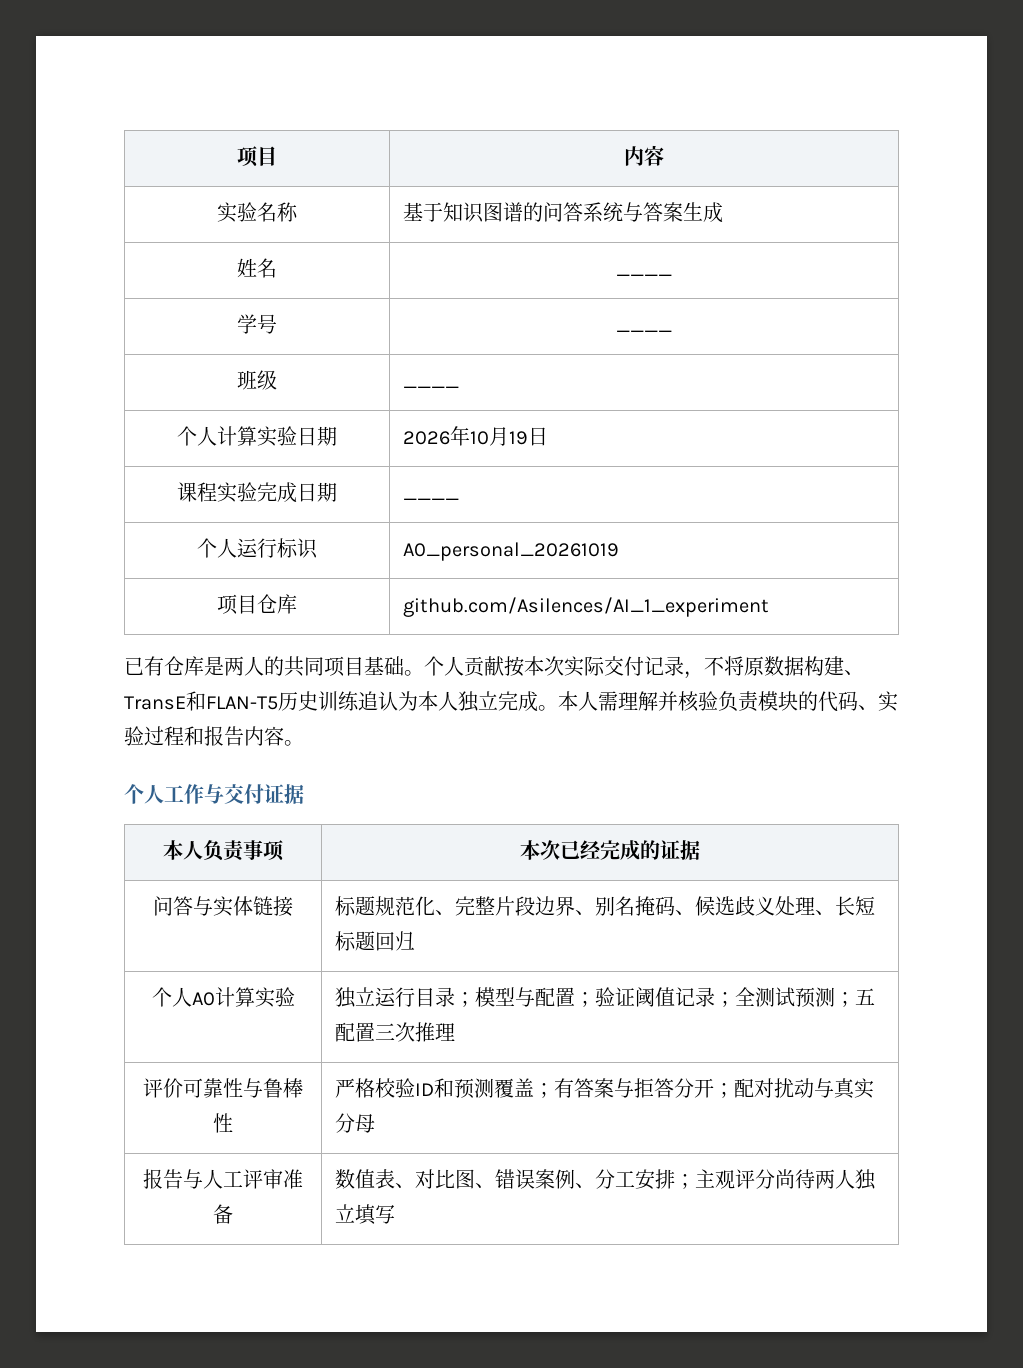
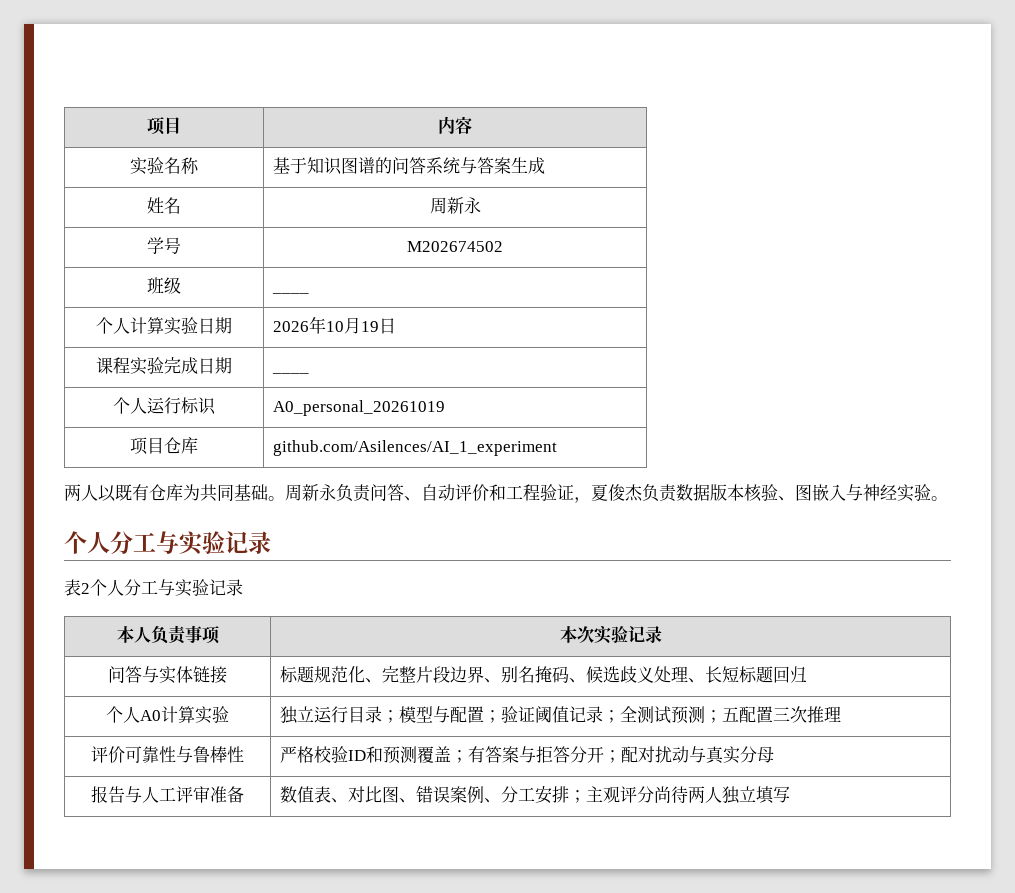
- 姓名 | ____
+ 姓名 | 周新永
- 学号 | ____
+ 学号 | M202674502
- 已有仓库是两人的共同项目基础。个人贡献按本次实际交付记录，不将原数据构建、TransE和FLAN-T5历史训练追认为本人独立完成。本人需理解并核验负责模块的代码、实验过程和报告内容。
- 个人工作与交付证据
+ 两人以既有仓库为共同基础。周新永负责问答、自动评价和工程验证，夏俊杰负责数据版本核验、图嵌入与神经实验。
+ 个人分工与实验记录
+ 表2个人分工与实验记录
- 本人负责事项 | 本次已经完成的证据
+ 本人负责事项 | 本次实验记录

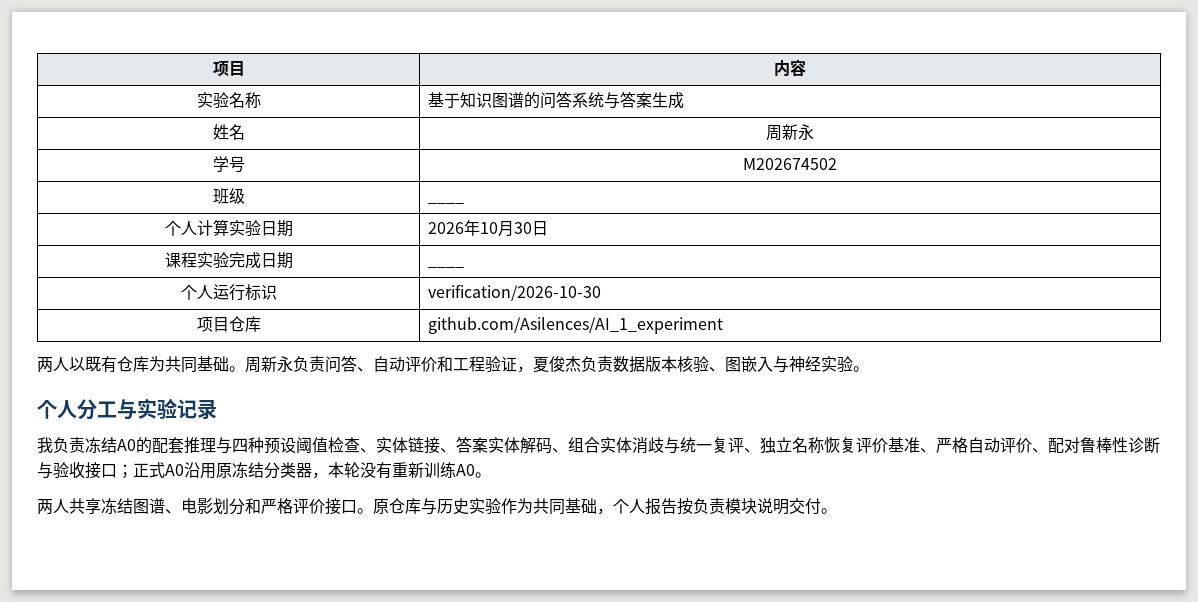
- 个人计算实验日期 | 2026年10月19日
+ 个人计算实验日期 | 2026年10月30日
- 个人运行标识 | A0_personal_20261019
+ 个人运行标识 | verification/2026-10-30
- 表2个人分工与实验记录
- 本人负责事项 | 本次实验记录
- 问答与实体链接 | 标题规范化、完整片段边界、别名掩码、候选歧义处理、长短标题回归
- 个人A0计算实验 | 独立运行目录；模型与配置；验证阈值记录；全测试预测；五配置三次推理
- 评价可靠性与鲁棒性 | 严格校验ID和预测覆盖；有答案与拒答分开；配对扰动与真实分母
- 报告与人工评审准备 | 数值表、对比图、错误案例、分工安排；主观评分尚待两人独立填写
+ 我负责冻结A0的配套推理与四种预设阈值检查、实体链接、答案实体解码、组合实体消歧与统一复评、独立名称恢复评价基准、严格自动评价、配对鲁棒性诊断与验收接口；正式A0沿用原冻结分类器，本轮没有重新训练A0。
+ 两人共享冻结图谱、电影划分和严格评价接口。原仓库与历史实验作为共同基础，个人报告按负责模块说明交付。

